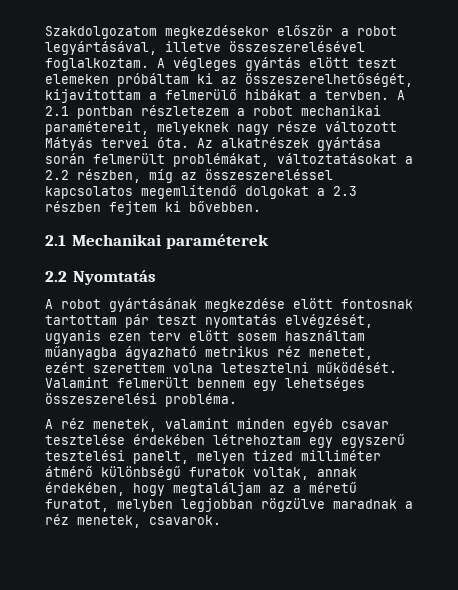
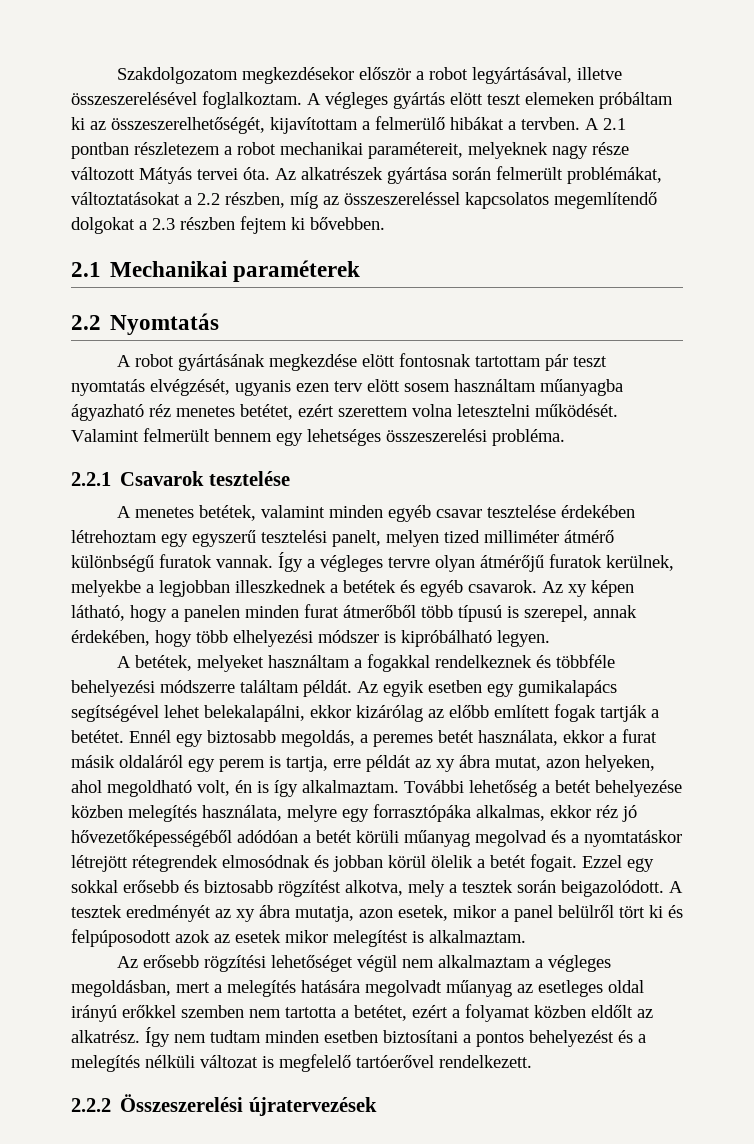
- A robot gyártásának megkezdése elött fontosnak tartottam pár teszt nyomtatás elvégzését, ugyanis ezen terv elött sosem használtam műanyagba ágyazható metrikus réz menetet, ezért szerettem volna letesztelni működését.
+ A robot gyártásának megkezdése elött fontosnak tartottam pár teszt nyomtatás elvégzését, ugyanis ezen terv elött sosem használtam műanyagba ágyazható réz menetes betétet, ezért szerettem volna letesztelni működését.
- A réz menetek, valamint minden egyéb csavar tesztelése érdekében létrehoztam egy egyszerű tesztelési panelt, melyen tized milliméter átmérő különbségű furatok voltak, annak érdekében, hogy megtaláljam az a méretű furatot, melyben legjobban rögzülve maradnak a réz menetek, csavarok.
+ 2.2.1 Csavarok tesztelése
+ A menetes betétek, valamint minden egyéb csavar tesztelése érdekében létrehoztam egy egyszerű tesztelési panelt, melyen tized milliméter átmérő különbségű furatok vannak. Így a végleges tervre olyan átmérőjű furatok kerülnek, melyekbe a legjobban illeszkednek a betétek és egyéb csavarok. Az xy képen látható, hogy a panelen minden furat átmerőből több típusú is szerepel, annak érdekében, hogy több elhelyezési módszer is kipróbálható legyen.
+ A betétek, melyeket használtam a fogakkal rendelkeznek és többféle behelyezési módszerre találtam példát. Az egyik esetben egy gumikalapács segítségével lehet belekalapálni, ekkor kizárólag az előbb említett fogak tartják a betétet. Ennél egy biztosabb megoldás, a peremes betét használata, ekkor a furat másik oldaláról egy perem is tartja, erre példát az xy ábra mutat, azon helyeken, ahol megoldható volt, én is így alkalmaztam. További lehetőség a betét behelyezése közben melegítés használata, melyre egy forrasztópáka alkalmas, ekkor réz jó hővezetőképességéből adódóan a betét körüli műanyag megolvad és a nyomtatáskor létrejött rétegrendek elmosódnak és jobban körül ölelik a betét fogait. Ezzel egy sokkal erősebb és biztosabb rögzítést alkotva, mely a tesztek során beigazolódott. A tesztek eredményét az xy ábra mutatja, azon esetek, mikor a panel belülről tört ki és felpúposodott azok az esetek mikor melegítést is alkalmaztam.
+ Az erősebb rögzítési lehetőséget végül nem alkalmaztam a végleges megoldásban, mert a melegítés hatására megolvadt műanyag az esetleges oldal irányú erőkkel szemben nem tartotta a betétet, ezért a folyamat közben eldőlt az alkatrész. Így nem tudtam minden esetben biztosítani a pontos behelyezést és a melegítés nélküli változat is megfelelő tartóerővel rendelkezett.
+ 2.2.2 Összeszerelési újratervezések

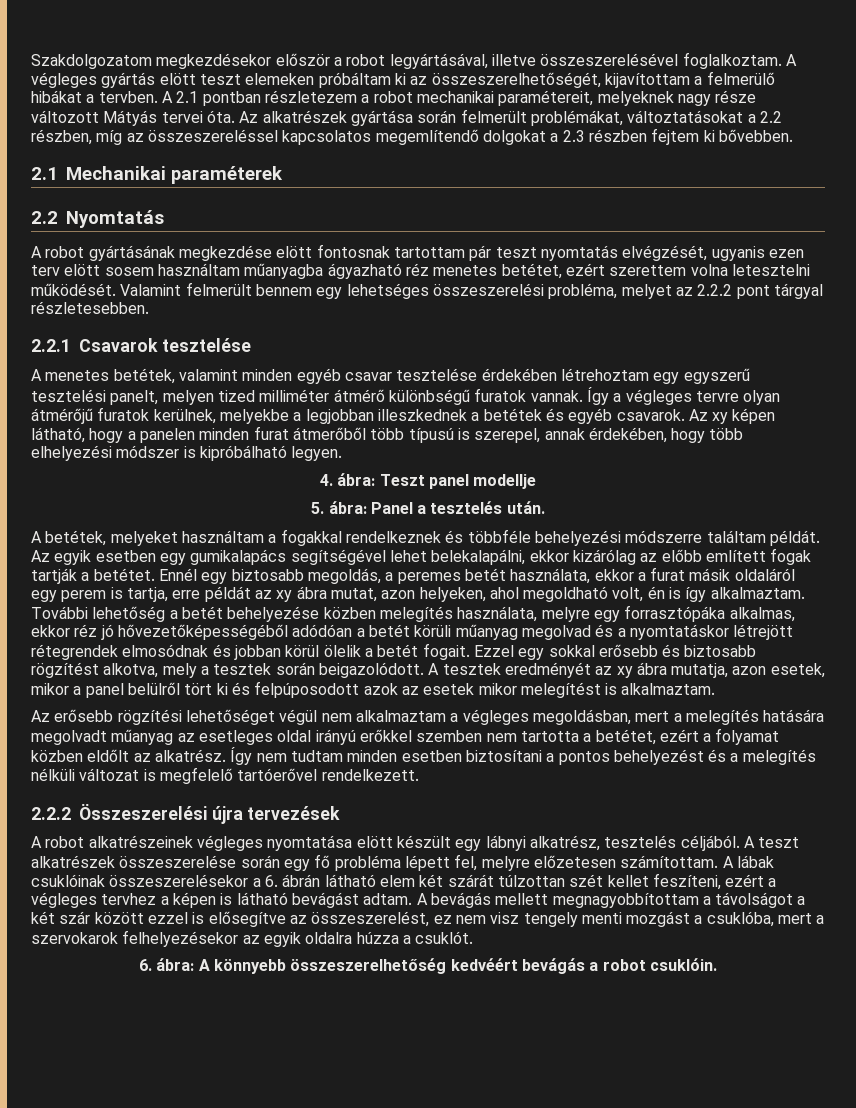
- Valamint felmerült bennem egy lehetséges összeszerelési probléma.
+ Valamint felmerült bennem egy lehetséges összeszerelési probléma, melyet az 2.2.2 pont tárgyal részletesebben.
+ 4. ábra: Teszt panel modellje
+ 5. ábra: Panel a tesztelés után.
- 2.2.2 Összeszerelési újratervezések
+ 2.2.2 Összeszerelési újra tervezések
+ A robot alkatrészeinek végleges nyomtatása elött készült egy lábnyi alkatrész, tesztelés céljából. A teszt alkatrészek összeszerelése során egy fő probléma lépett fel, melyre előzetesen számítottam. A lábak csuklóinak összeszerelésekor a 6. ábrán látható elem két szárát túlzottan szét kellet feszíteni, ezért a végleges tervhez a képen is látható bevágást adtam. A bevágás mellett megnagyobbítottam a távolságot a két szár között ezzel is elősegítve az összeszerelést, ez nem visz tengely menti mozgást a csuklóba, mert a szervokarok felhelyezésekor az egyik oldalra húzza a csuklót.
+ 6. ábra: A könnyebb összeszerelhetőség kedvéért bevágás a robot csuklóin.

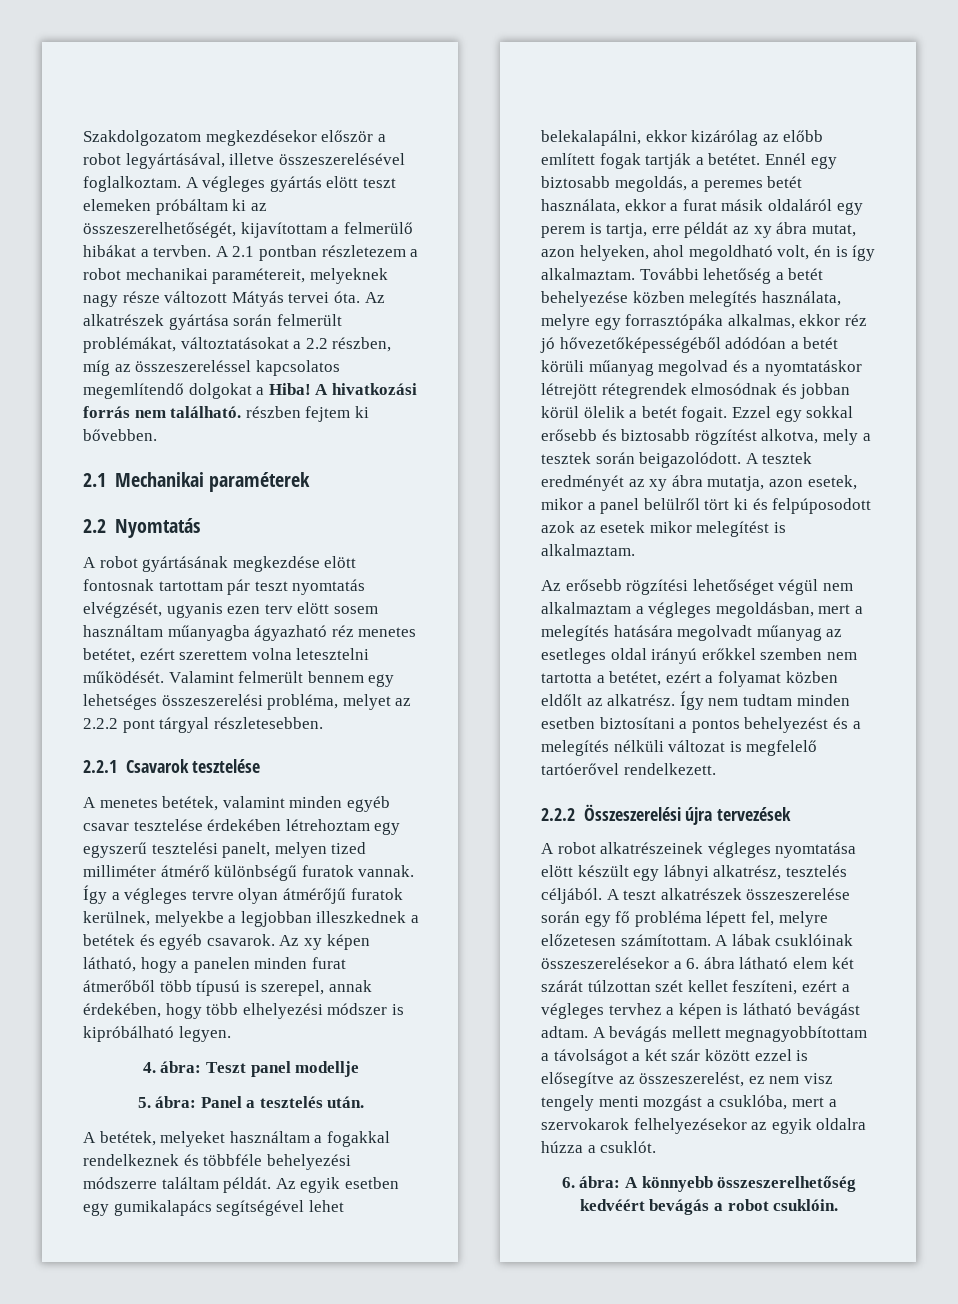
- Az alkatrészek gyártása során felmerült problémákat, változtatásokat a 2.2 részben, míg az összeszereléssel kapcsolatos megemlítendő dolgokat a 2.3 részben fejtem ki bővebben.
+ Az alkatrészek gyártása során felmerült problémákat, változtatásokat a 2.2 részben, míg az összeszereléssel kapcsolatos megemlítendő dolgokat a Hiba! A hivatkozási forrás nem található. részben fejtem ki bővebben.
- A lábak csuklóinak összeszerelésekor a 6. ábrán látható elem két szárát túlzottan szét kellet feszíteni, ezért a végleges tervhez a képen is látható bevágást adtam.
+ A lábak csuklóinak összeszerelésekor a 6. ábra látható elem két szárát túlzottan szét kellet feszíteni, ezért a végleges tervhez a képen is látható bevágást adtam.

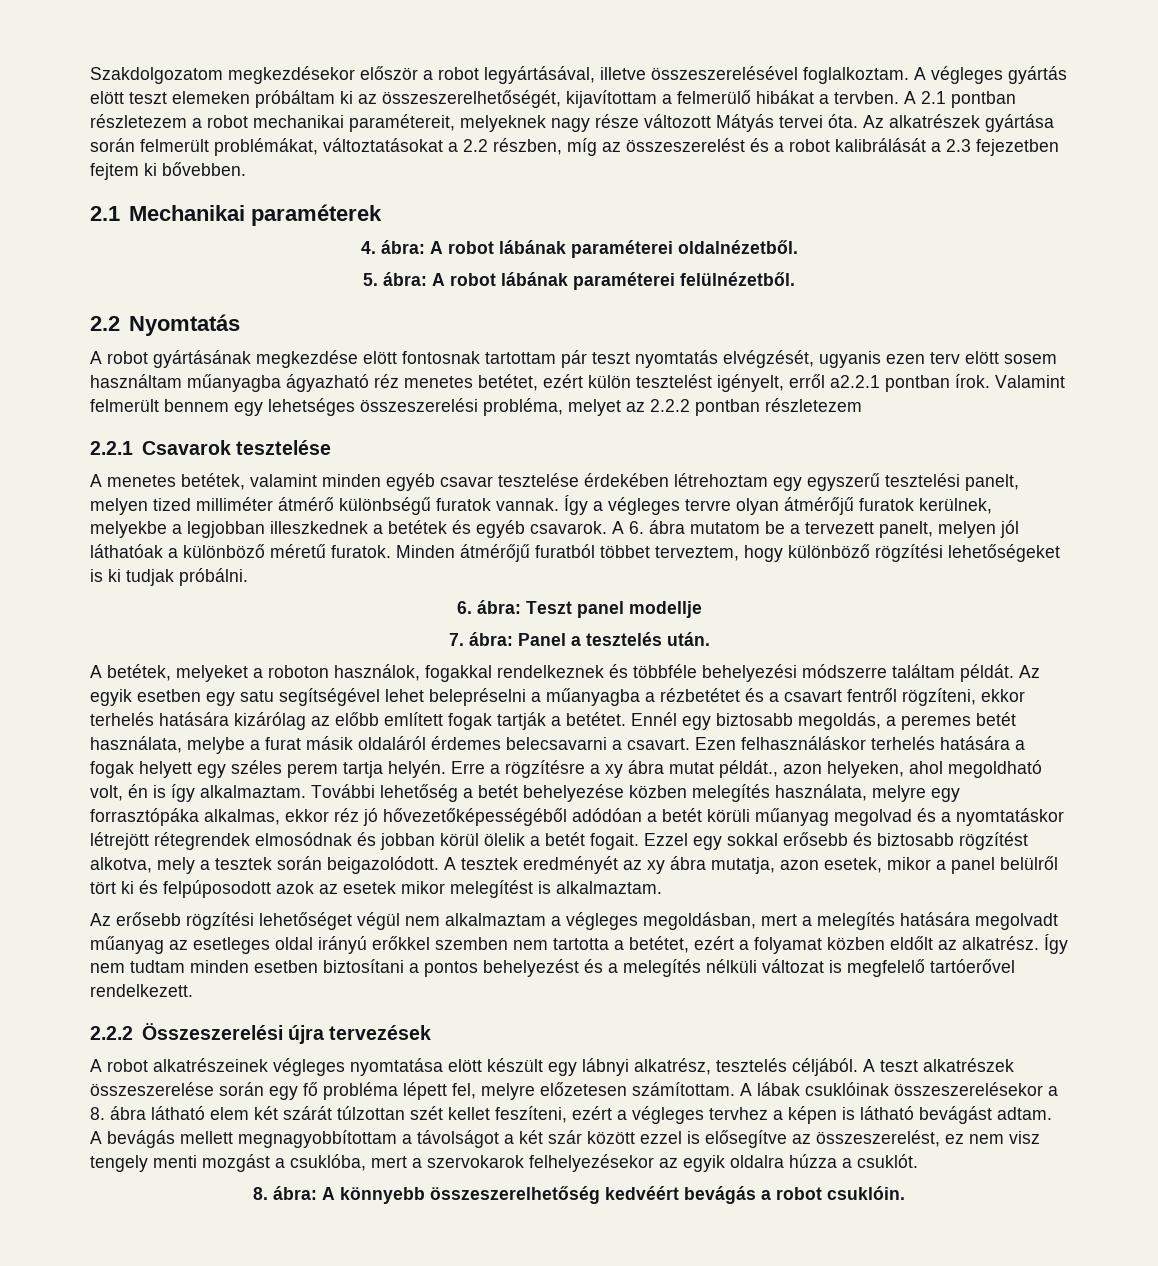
- Az alkatrészek gyártása során felmerült problémákat, változtatásokat a 2.2 részben, míg az összeszereléssel kapcsolatos megemlítendő dolgokat a Hiba! A hivatkozási forrás nem található. részben fejtem ki bővebben.
+ Az alkatrészek gyártása során felmerült problémákat, változtatásokat a 2.2 részben, míg az összeszerelést és a robot kalibrálását a 2.3 fejezetben fejtem ki bővebben.
+ 4. ábra: A robot lábának paraméterei oldalnézetből.
+ 5. ábra: A robot lábának paraméterei felülnézetből.
- A robot gyártásának megkezdése elött fontosnak tartottam pár teszt nyomtatás elvégzését, ugyanis ezen terv elött sosem használtam műanyagba ágyazható réz menetes betétet, ezért szerettem volna letesztelni működését.
+ A robot gyártásának megkezdése elött fontosnak tartottam pár teszt nyomtatás elvégzését, ugyanis ezen terv elött sosem használtam műanyagba ágyazható réz menetes betétet, ezért külön tesztelést igényelt, erről a2.2.1 pontban írok.
- Valamint felmerült bennem egy lehetséges összeszerelési probléma, melyet az 2.2.2 pont tárgyal részletesebben.
+ Valamint felmerült bennem egy lehetséges összeszerelési probléma, melyet az 2.2.2 pontban részletezem
- Az xy képen látható, hogy a panelen minden furat átmerőből több típusú is szerepel, annak érdekében, hogy több elhelyezési módszer is kipróbálható legyen.
- 4. ábra: Teszt panel modellje
+ A 6. ábra mutatom be a tervezett panelt, melyen jól láthatóak a különböző méretű furatok. Minden átmérőjű furatból többet terveztem, hogy különböző rögzítési lehetőségeket is ki tudjak próbálni.
+ 6. ábra: Teszt panel modellje
- 5. ábra: Panel a tesztelés után.
+ 7. ábra: Panel a tesztelés után.
- A betétek, melyeket használtam a fogakkal rendelkeznek és többféle behelyezési módszerre találtam példát.
+ A betétek, melyeket a roboton használok, fogakkal rendelkeznek és többféle behelyezési módszerre találtam példát.
- Az egyik esetben egy gumikalapács segítségével lehet belekalapálni, ekkor kizárólag az előbb említett fogak tartják a betétet.
+ Az egyik esetben egy satu segítségével lehet belepréselni a műanyagba a rézbetétet és a csavart fentről rögzíteni, ekkor terhelés hatására kizárólag az előbb említett fogak tartják a betétet.
- Ennél egy biztosabb megoldás, a peremes betét használata, ekkor a furat másik oldaláról egy perem is tartja, erre példát az xy ábra mutat, azon helyeken, ahol megoldható volt, én is így alkalmaztam.
+ Ennél egy biztosabb megoldás, a peremes betét használata, melybe a furat másik oldaláról érdemes belecsavarni a csavart. Ezen felhasználáskor terhelés hatására a fogak helyett egy széles perem tartja helyén. Erre a rögzítésre a xy ábra mutat példát., azon helyeken, ahol megoldható volt, én is így alkalmaztam.
- A lábak csuklóinak összeszerelésekor a 6. ábra látható elem két szárát túlzottan szét kellet feszíteni, ezért a végleges tervhez a képen is látható bevágást adtam.
+ A lábak csuklóinak összeszerelésekor a 8. ábra látható elem két szárát túlzottan szét kellet feszíteni, ezért a végleges tervhez a képen is látható bevágást adtam.
- 6. ábra: A könnyebb összeszerelhetőség kedvéért bevágás a robot csuklóin.
+ 8. ábra: A könnyebb összeszerelhetőség kedvéért bevágás a robot csuklóin.

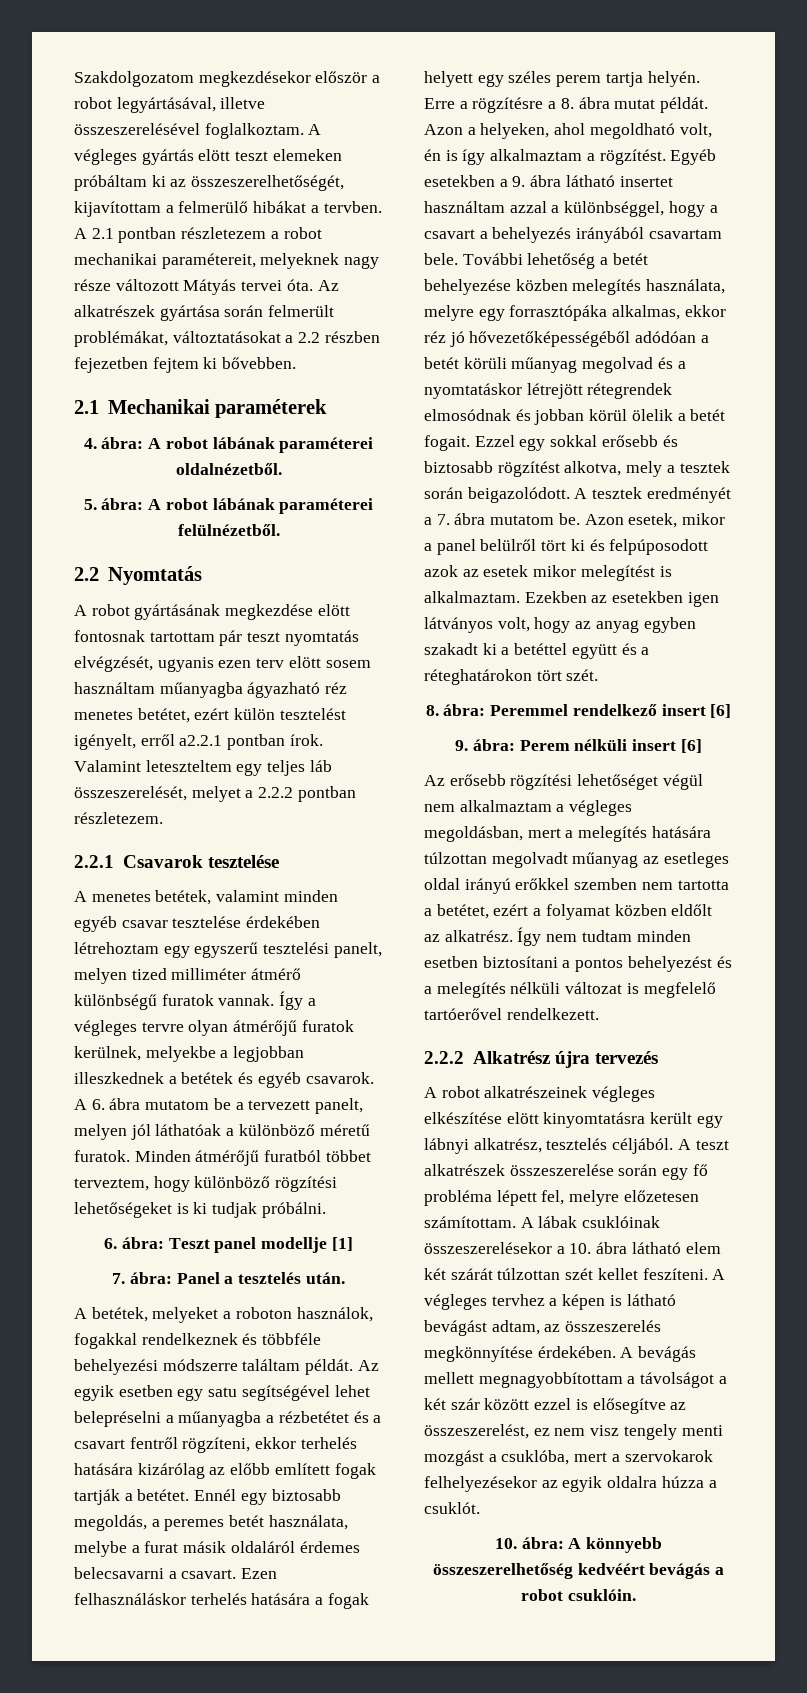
- Az alkatrészek gyártása során felmerült problémákat, változtatásokat a 2.2 részben, míg az összeszerelést és a robot kalibrálását a 2.3 fejezetben fejtem ki bővebben.
+ Az alkatrészek gyártása során felmerült problémákat, változtatásokat a 2.2 részben fejezetben fejtem ki bővebben.
- Valamint felmerült bennem egy lehetséges összeszerelési probléma, melyet az 2.2.2 pontban részletezem
+ Valamint leteszteltem egy teljes láb összeszerelését, melyet a 2.2.2 pontban részletezem.
- 6. ábra: Teszt panel modellje
+ 6. ábra: Teszt panel modellje [1]
- Erre a rögzítésre a xy ábra mutat példát., azon helyeken, ahol megoldható volt, én is így alkalmaztam.
+ Erre a rögzítésre a 8. ábra mutat példát. Azon a helyeken, ahol megoldható volt, én is így alkalmaztam a rögzítést. Egyéb esetekben a 9. ábra látható insertet használtam azzal a különbséggel, hogy a csavart a behelyezés irányából csavartam bele.
- A tesztek eredményét az xy ábra mutatja, azon esetek, mikor a panel belülről tört ki és felpúposodott azok az esetek mikor melegítést is alkalmaztam.
+ A tesztek eredményét a 7. ábra mutatom be. Azon esetek, mikor a panel belülről tört ki és felpúposodott azok az esetek mikor melegítést is alkalmaztam. Ezekben az esetekben igen látványos volt, hogy az anyag egyben szakadt ki a betéttel együtt és a réteghatárokon tört szét.
+ 8. ábra: Peremmel rendelkező insert [6]
+ 9. ábra: Perem nélküli insert [6]
- Az erősebb rögzítési lehetőséget végül nem alkalmaztam a végleges megoldásban, mert a melegítés hatására megolvadt műanyag az esetleges oldal irányú erőkkel szemben nem tartotta a betétet, ezért a folyamat közben eldőlt az alkatrész.
+ Az erősebb rögzítési lehetőséget végül nem alkalmaztam a végleges megoldásban, mert a melegítés hatására túlzottan megolvadt műanyag az esetleges oldal irányú erőkkel szemben nem tartotta a betétet, ezért a folyamat közben eldőlt az alkatrész.
- 2.2.2 Összeszerelési újra tervezések
+ 2.2.2 Alkatrész újra tervezés
- A robot alkatrészeinek végleges nyomtatása elött készült egy lábnyi alkatrész, tesztelés céljából.
+ A robot alkatrészeinek végleges elkészítése elött kinyomtatásra került egy lábnyi alkatrész, tesztelés céljából.
- A lábak csuklóinak összeszerelésekor a 8. ábra látható elem két szárát túlzottan szét kellet feszíteni, ezért a végleges tervhez a képen is látható bevágást adtam.
+ A lábak csuklóinak összeszerelésekor a 10. ábra látható elem két szárát túlzottan szét kellet feszíteni. A végleges tervhez a képen is látható bevágást adtam, az összeszerelés megkönnyítése érdekében.
- 8. ábra: A könnyebb összeszerelhetőség kedvéért bevágás a robot csuklóin.
+ 10. ábra: A könnyebb összeszerelhetőség kedvéért bevágás a robot csuklóin.

